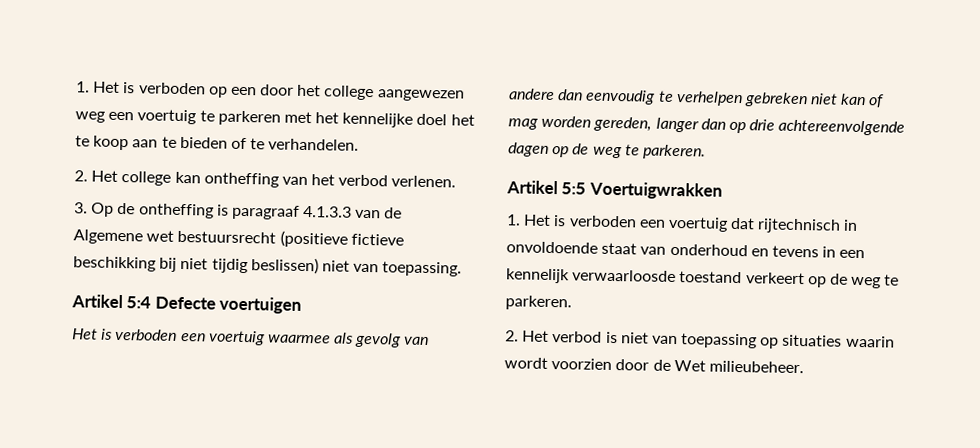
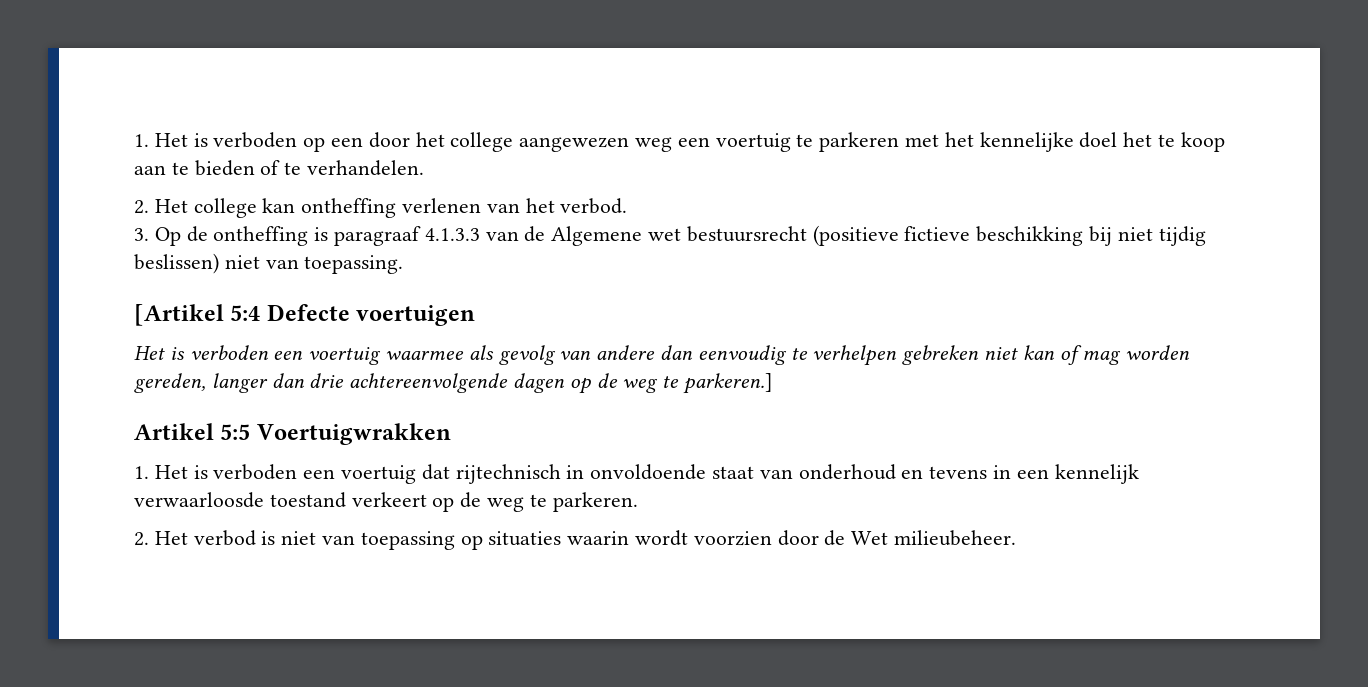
- 2. Het college kan ontheffing van het verbod verlenen.
+ 2. Het college kan ontheffing verlenen van het verbod.
- Artikel 5:4 Defecte voertuigen
+ [Artikel 5:4 Defecte voertuigen
- Het is verboden een voertuig waarmee als gevolg van andere dan eenvoudig te verhelpen gebreken niet kan of mag worden gereden, langer dan op drie achtereenvolgende dagen op de weg te parkeren.
+ Het is verboden een voertuig waarmee als gevolg van andere dan eenvoudig te verhelpen gebreken niet kan of mag worden gereden, langer dan drie achtereenvolgende dagen op de weg te parkeren.]

